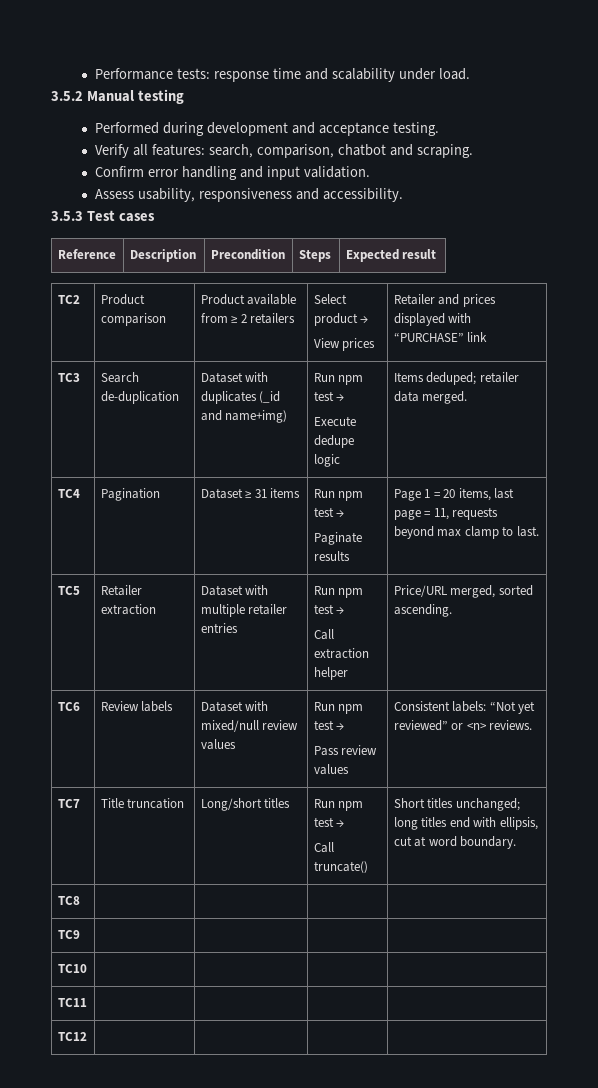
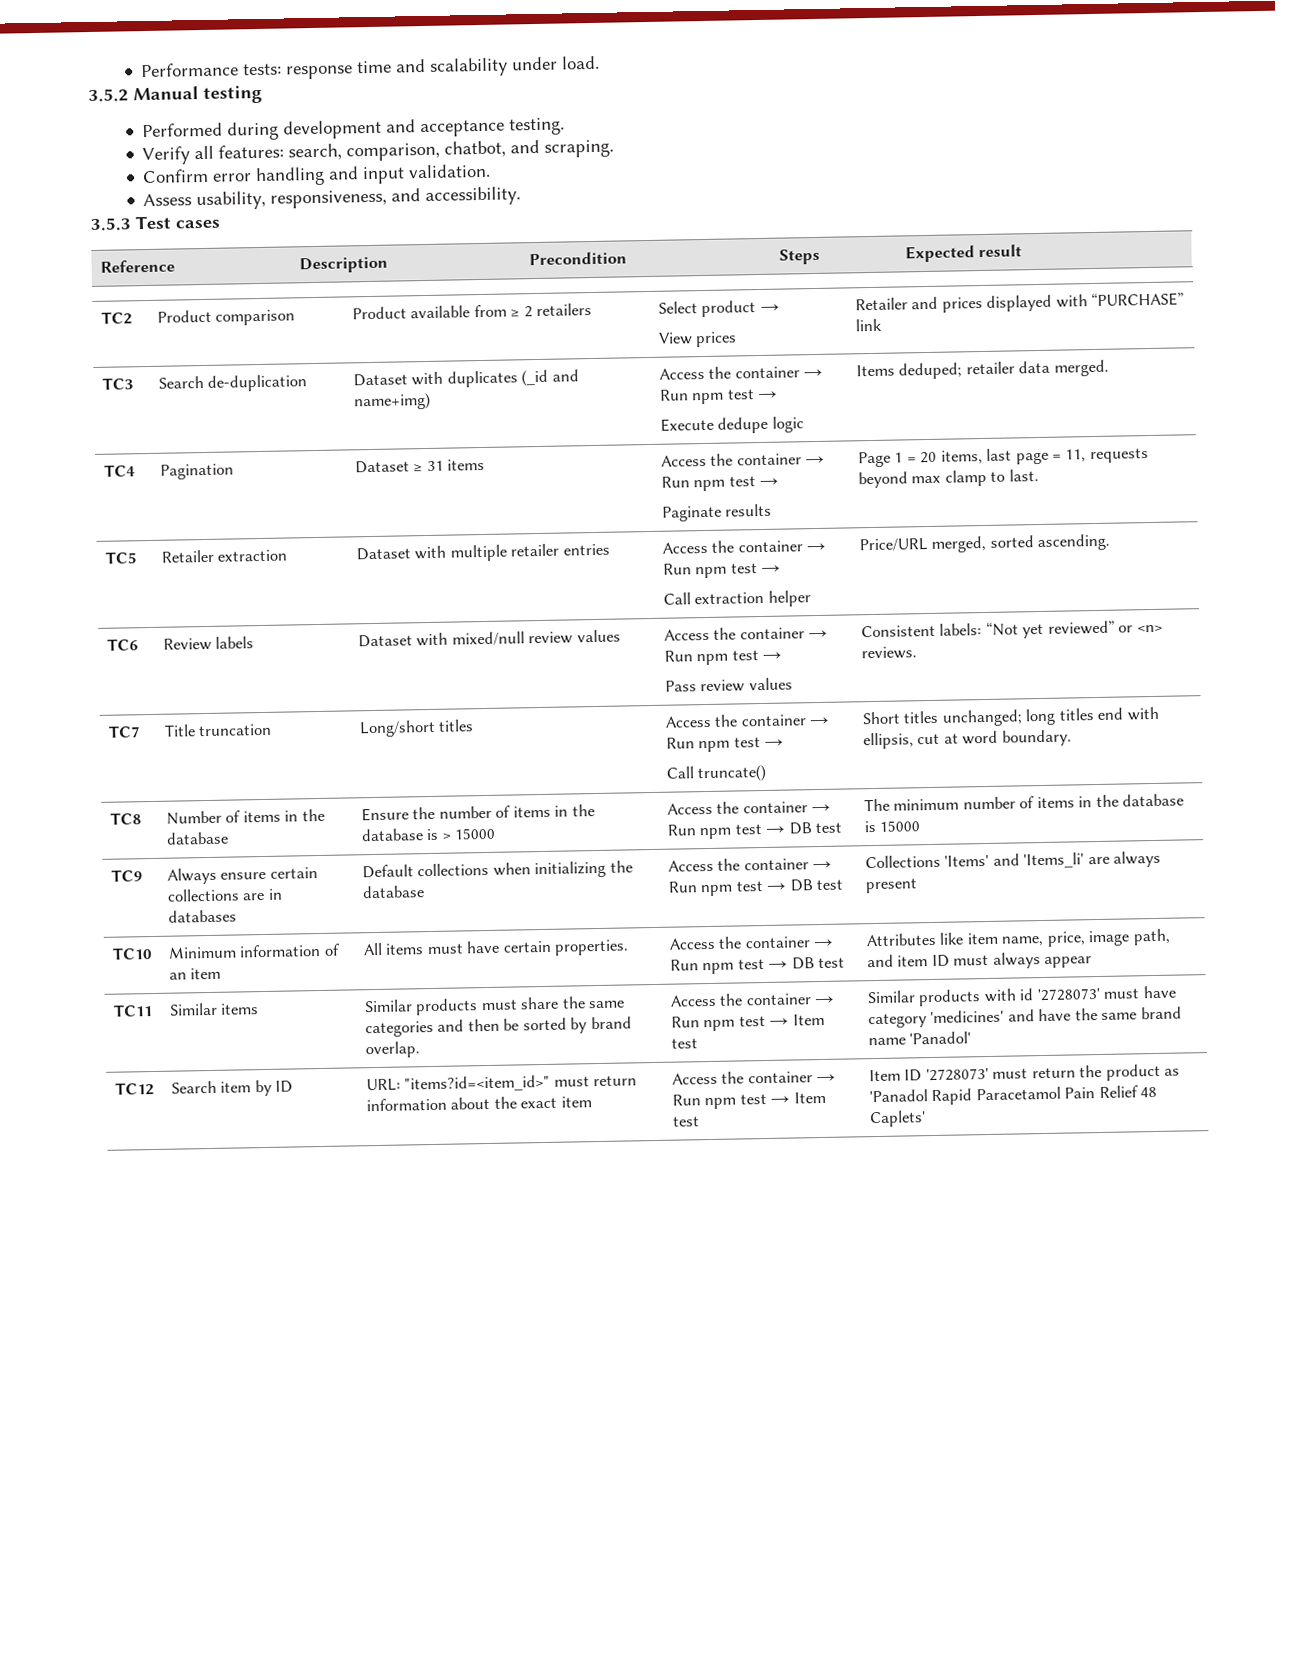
- Verify all features: search, comparison, chatbot and scraping.
+ Verify all features: search, comparison, chatbot, and scraping.
- Assess usability, responsiveness and accessibility.
+ Assess usability, responsiveness, and accessibility.
- TC3 | Search de-duplication | Dataset with duplicates (_id and name+img) | Run npm test →
+ TC3 | Search de-duplication | Dataset with duplicates (_id and name+img) | Access the container → Run npm test →
- TC4 | Pagination | Dataset ≥ 31 items | Run npm test →
+ TC4 | Pagination | Dataset ≥ 31 items | Access the container → Run npm test →
- TC5 | Retailer extraction | Dataset with multiple retailer entries | Run npm test →
+ TC5 | Retailer extraction | Dataset with multiple retailer entries | Access the container → Run npm test →
- TC6 | Review labels | Dataset with mixed/null review values | Run npm test →
+ TC6 | Review labels | Dataset with mixed/null review values | Access the container → Run npm test →
- TC7 | Title truncation | Long/short titles | Run npm test →
+ TC7 | Title truncation | Long/short titles | Access the container → Run npm test →
- TC8 | | | |
- TC9 | | | |
- TC10 | | | |
- TC11 | | | |
- TC12 | | | |
+ TC8 | Number of items in the database | Ensure the number of items in the database is > 15000 | Access the container → Run npm test → DB test | The minimum number of items in the database is 15000
+ TC9 | Always ensure certain collections are in databases | Default collections when initializing the database | Access the container → Run npm test → DB test | Collections 'Items' and 'Items_li' are always present
+ TC10 | Minimum information of an item | All items must have certain properties. | Access the container → Run npm test → DB test | Attributes like item name, price, image path, and item ID must always appear
+ TC11 | Similar items | Similar products must share the same categories and then be sorted by brand overlap. | Access the container → Run npm test → Item test | Similar products with id '2728073' must have category 'medicines' and have the same brand name 'Panadol'
+ TC12 | Search item by ID | URL: "items?id=<item_id>" must return information about the exact item | Access the container → Run npm test → Item test | Item ID '2728073' must return the product as 'Panadol Rapid Paracetamol Pain Relief 48 Caplets'

